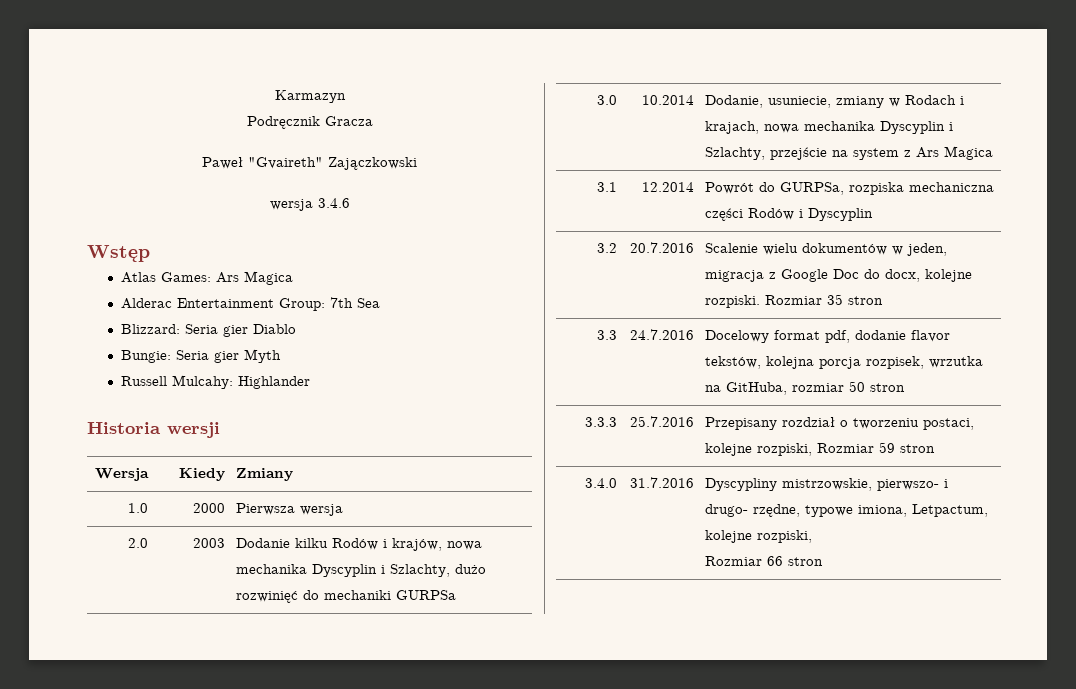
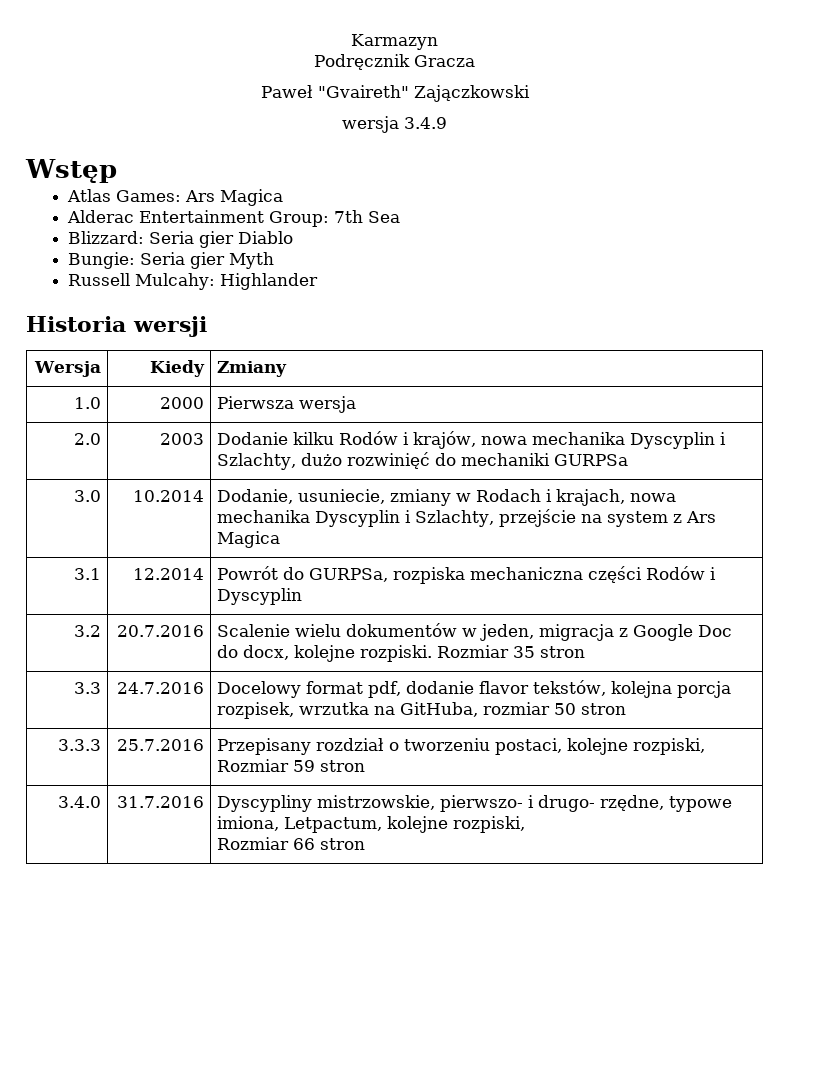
- wersja 3.4.6
+ wersja 3.4.9

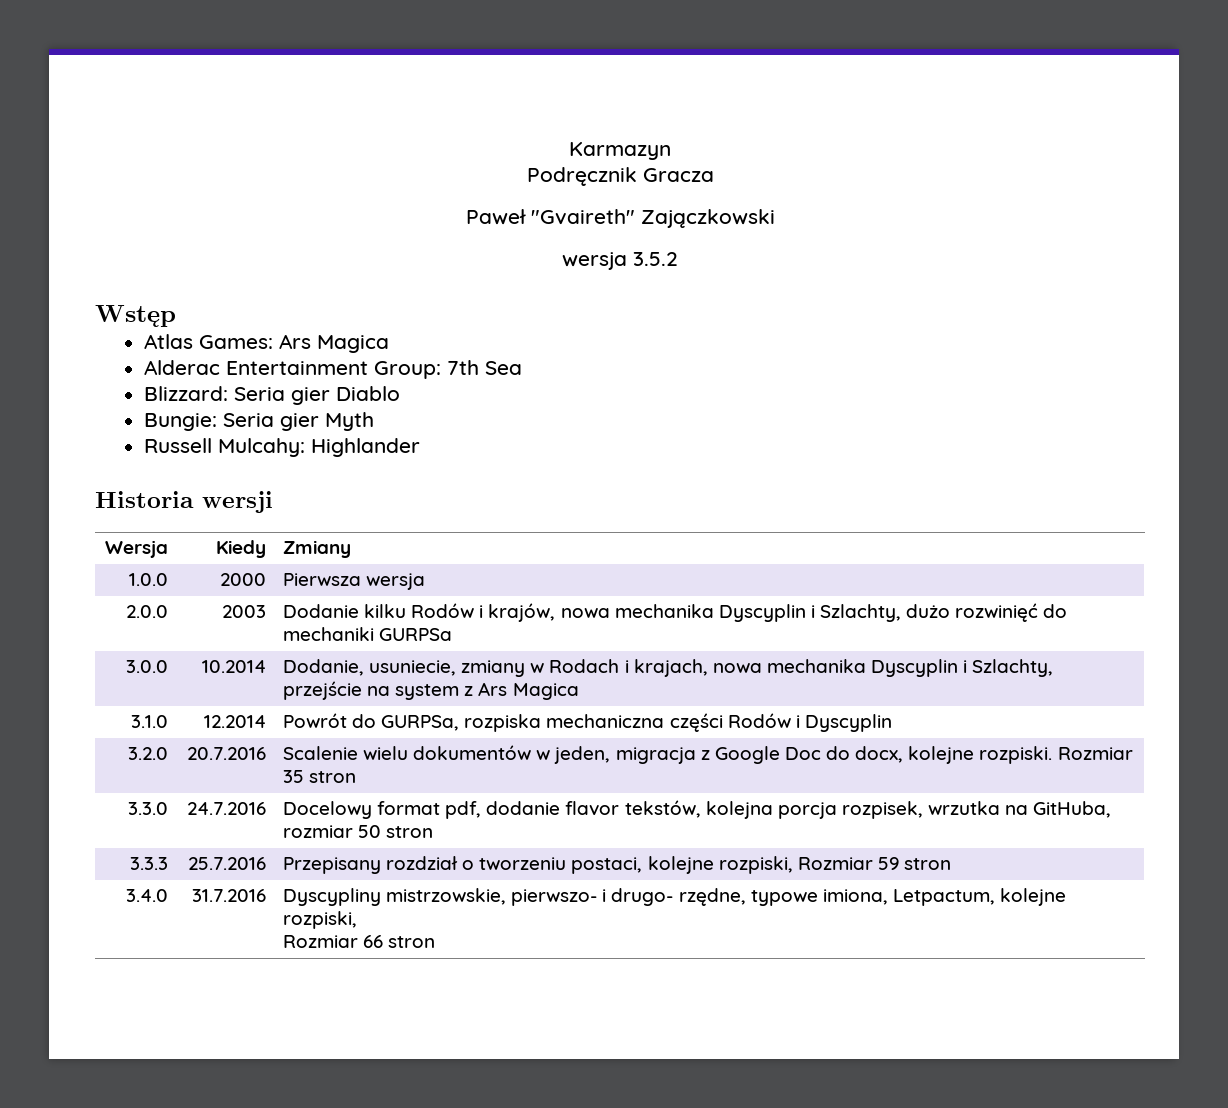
- wersja 3.4.9
+ wersja 3.5.2
- 1.0 | 2000 | Pierwsza wersja
+ 1.0.0 | 2000 | Pierwsza wersja
- 2.0 | 2003 | Dodanie kilku Rodów i krajów, nowa mechanika Dyscyplin i Szlachty, dużo rozwinięć do mechaniki GURPSa
+ 2.0.0 | 2003 | Dodanie kilku Rodów i krajów, nowa mechanika Dyscyplin i Szlachty, dużo rozwinięć do mechaniki GURPSa
- 3.0 | 10.2014 | Dodanie, usuniecie, zmiany w Rodach i krajach, nowa mechanika Dyscyplin i Szlachty, przejście na system z Ars Magica
+ 3.0.0 | 10.2014 | Dodanie, usuniecie, zmiany w Rodach i krajach, nowa mechanika Dyscyplin i Szlachty, przejście na system z Ars Magica
- 3.1 | 12.2014 | Powrót do GURPSa, rozpiska mechaniczna części Rodów i Dyscyplin
+ 3.1.0 | 12.2014 | Powrót do GURPSa, rozpiska mechaniczna części Rodów i Dyscyplin
- 3.2 | 20.7.2016 | Scalenie wielu dokumentów w jeden, migracja z Google Doc do docx, kolejne rozpiski. Rozmiar 35 stron
+ 3.2.0 | 20.7.2016 | Scalenie wielu dokumentów w jeden, migracja z Google Doc do docx, kolejne rozpiski. Rozmiar 35 stron
- 3.3 | 24.7.2016 | Docelowy format pdf, dodanie flavor tekstów, kolejna porcja rozpisek, wrzutka na GitHuba, rozmiar 50 stron
+ 3.3.0 | 24.7.2016 | Docelowy format pdf, dodanie flavor tekstów, kolejna porcja rozpisek, wrzutka na GitHuba, rozmiar 50 stron

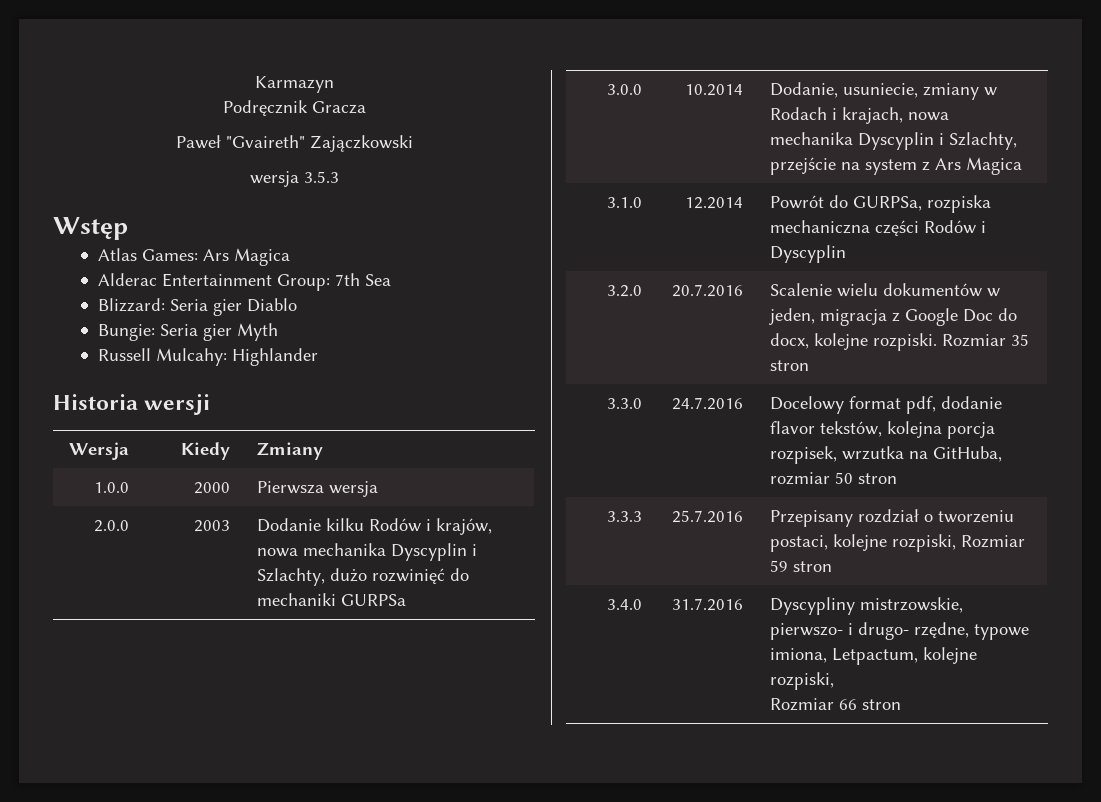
- wersja 3.5.2
+ wersja 3.5.3

